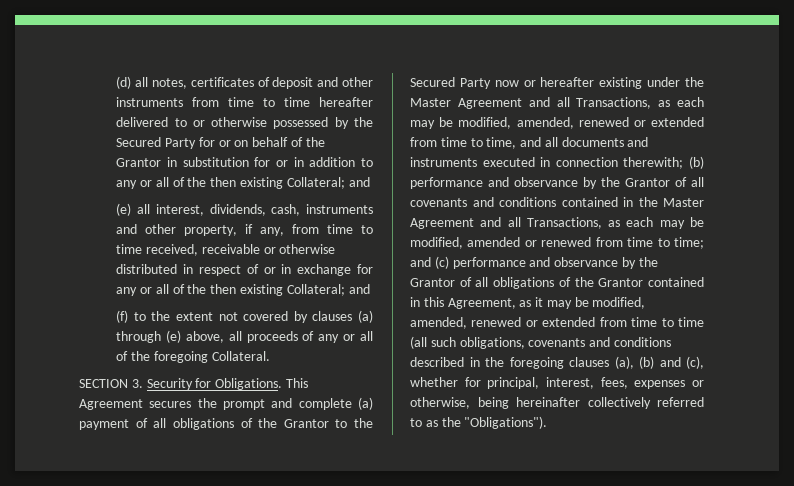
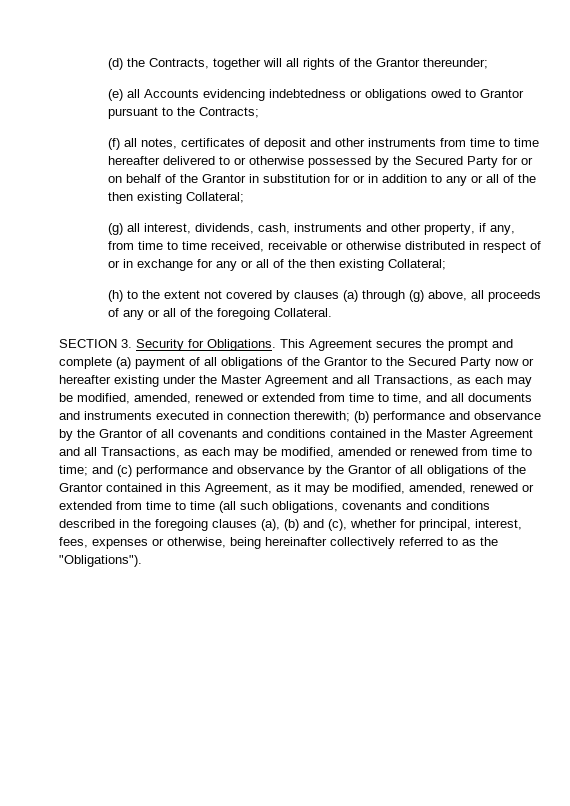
- (d) all notes, certificates of deposit and other instruments from time to time hereafter delivered to or otherwise possessed by the Secured Party for or on behalf of the Grantor in substitution for or in addition to any or all of the then existing Collateral; and
- (e) all interest, dividends, cash, instruments and other property, if any, from time to time received, receivable or otherwise distributed in respect of or in exchange for any or all of the then existing Collateral; and
- (f) to the extent not covered by clauses (a) through (e) above, all proceeds of any or all of the foregoing Collateral.
+ (d) the Contracts, together will all rights of the Grantor thereunder;
+ (e) all Accounts evidencing indebtedness or obligations owed to Grantor pursuant to the Contracts;
+ (f) all notes, certificates of deposit and other instruments from time to time hereafter delivered to or otherwise possessed by the Secured Party for or on behalf of the Grantor in substitution for or in addition to any or all of the then existing Collateral;
+ (g) all interest, dividends, cash, instruments and other property, if any, from time to time received, receivable or otherwise distributed in respect of or in exchange for any or all of the then existing Collateral;
+ (h) to the extent not covered by clauses (a) through (g) above, all proceeds of any or all of the foregoing Collateral.

